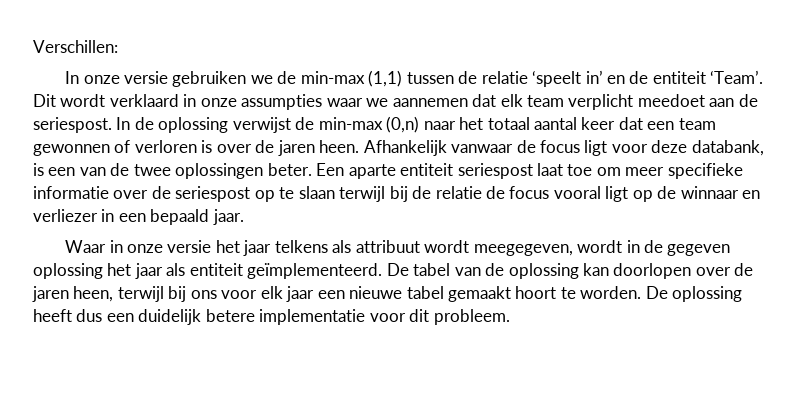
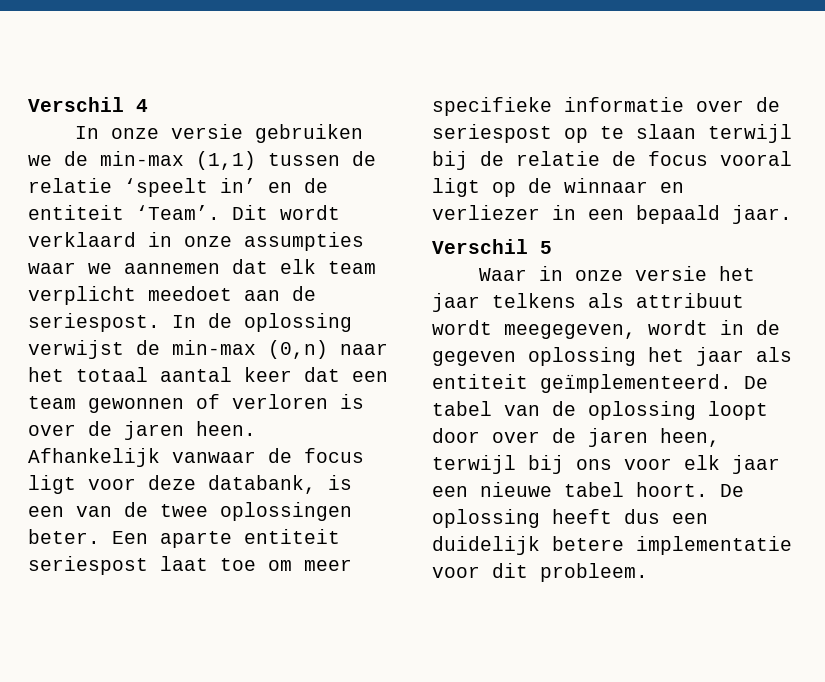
- Verschillen:
+ Verschil 4
+ Verschil 5
- De tabel van de oplossing kan doorlopen over de jaren heen, terwijl bij ons voor elk jaar een nieuwe tabel gemaakt hoort te worden.
+ De tabel van de oplossing loopt door over de jaren heen, terwijl bij ons voor elk jaar een nieuwe tabel hoort.

